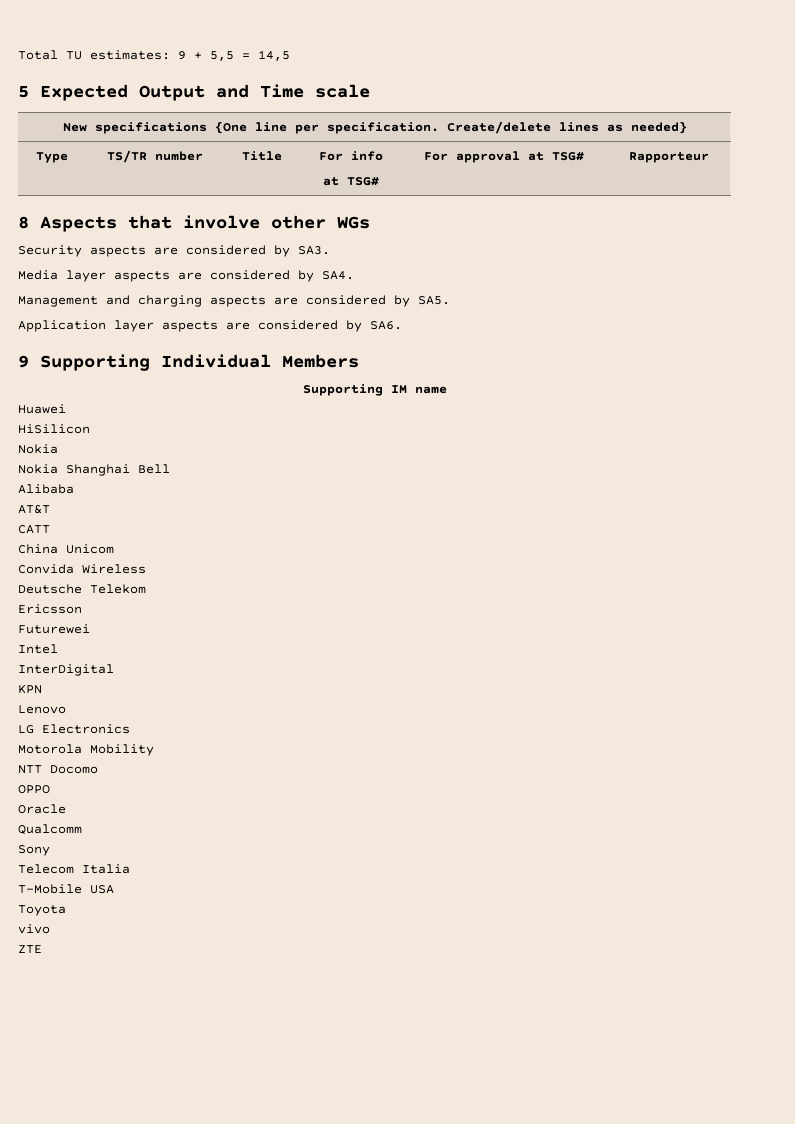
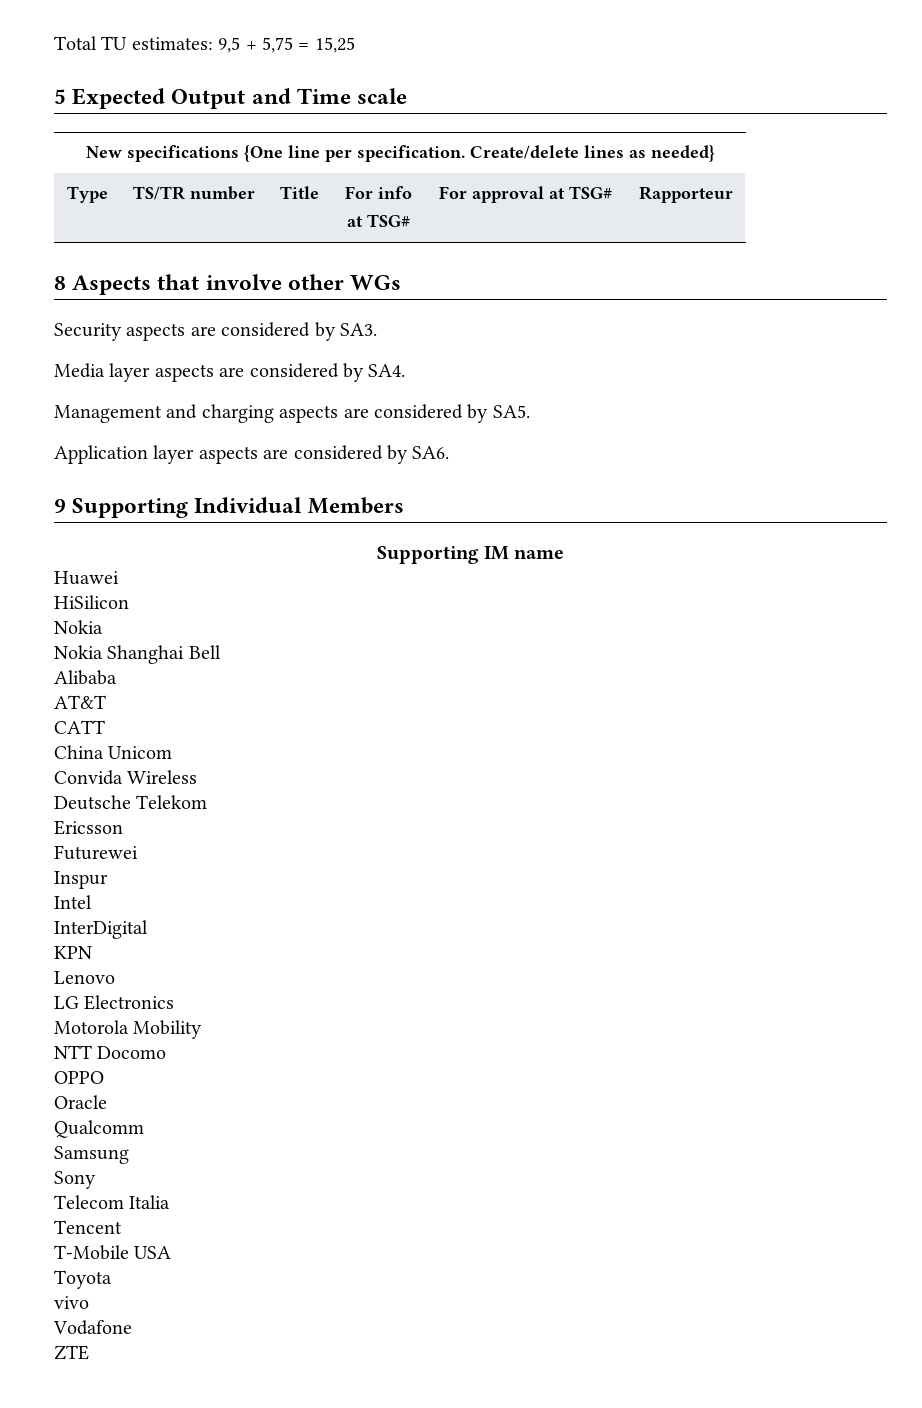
- Total TU estimates: 9 + 5,5 = 14,5
+ Total TU estimates: 9,5 + 5,75 = 15,25
+ Inspur
+ Samsung
+ Tencent
+ Vodafone

